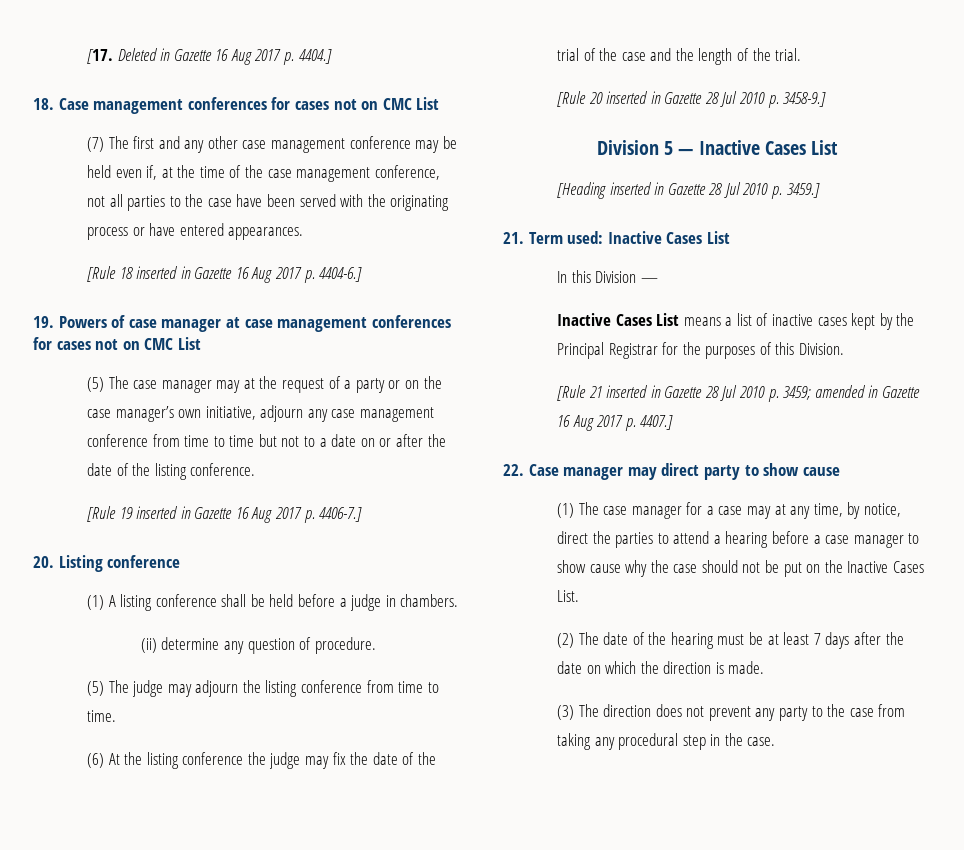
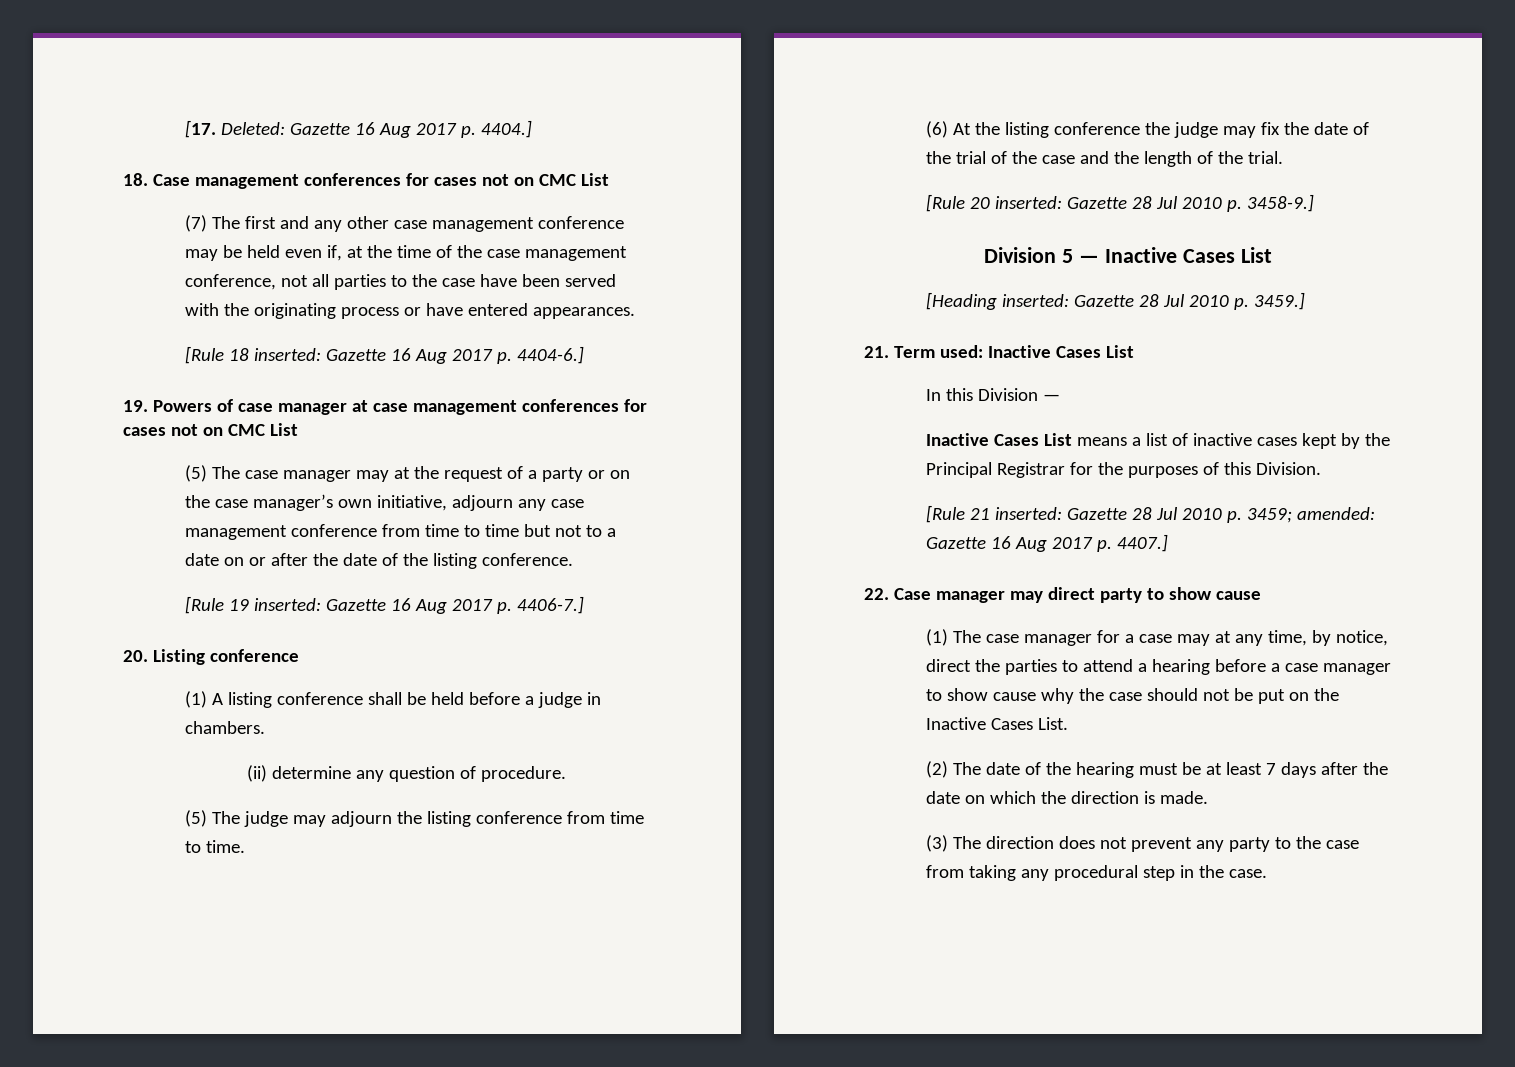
- [17. Deleted in Gazette 16 Aug 2017 p. 4404.]
+ [17. Deleted: Gazette 16 Aug 2017 p. 4404.]
- [Rule 18 inserted in Gazette 16 Aug 2017 p. 4404-6.]
+ [Rule 18 inserted: Gazette 16 Aug 2017 p. 4404-6.]
- [Rule 19 inserted in Gazette 16 Aug 2017 p. 4406-7.]
+ [Rule 19 inserted: Gazette 16 Aug 2017 p. 4406-7.]
- [Rule 20 inserted in Gazette 28 Jul 2010 p. 3458-9.]
+ [Rule 20 inserted: Gazette 28 Jul 2010 p. 3458-9.]
- [Heading inserted in Gazette 28 Jul 2010 p. 3459.]
+ [Heading inserted: Gazette 28 Jul 2010 p. 3459.]
- [Rule 21 inserted in Gazette 28 Jul 2010 p. 3459; amended in Gazette 16 Aug 2017 p. 4407.]
+ [Rule 21 inserted: Gazette 28 Jul 2010 p. 3459; amended: Gazette 16 Aug 2017 p. 4407.]

